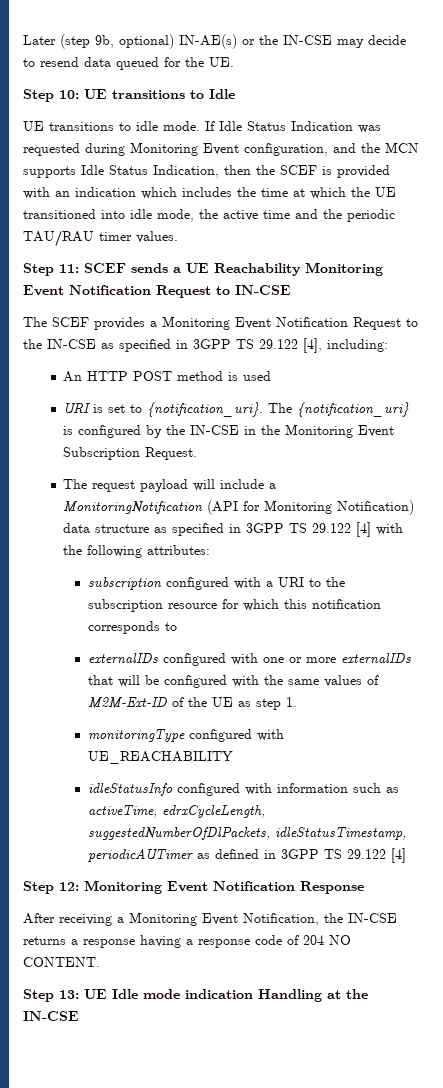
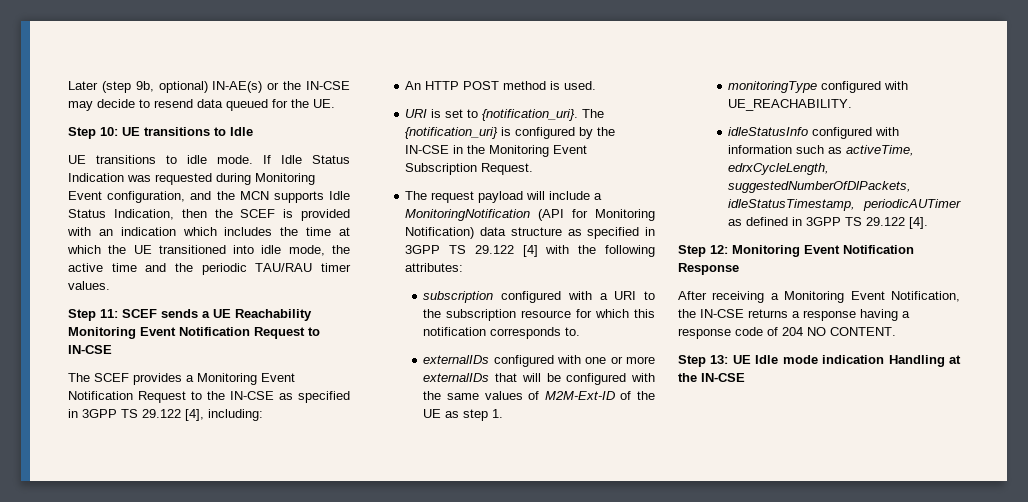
- An HTTP POST method is used
+ An HTTP POST method is used.
- subscription configured with a URI to the subscription resource for which this notification corresponds to
+ subscription configured with a URI to the subscription resource for which this notification corresponds to.
- monitoringType configured with UE_REACHABILITY
+ monitoringType configured with UE_REACHABILITY.
- idleStatusInfo configured with information such as activeTime, edrxCycleLength, suggestedNumberOfDlPackets, idleStatusTimestamp, periodicAUTimer as defined in 3GPP TS 29.122 [4]
+ idleStatusInfo configured with information such as activeTime, edrxCycleLength, suggestedNumberOfDlPackets, idleStatusTimestamp, periodicAUTimer as defined in 3GPP TS 29.122 [4].

